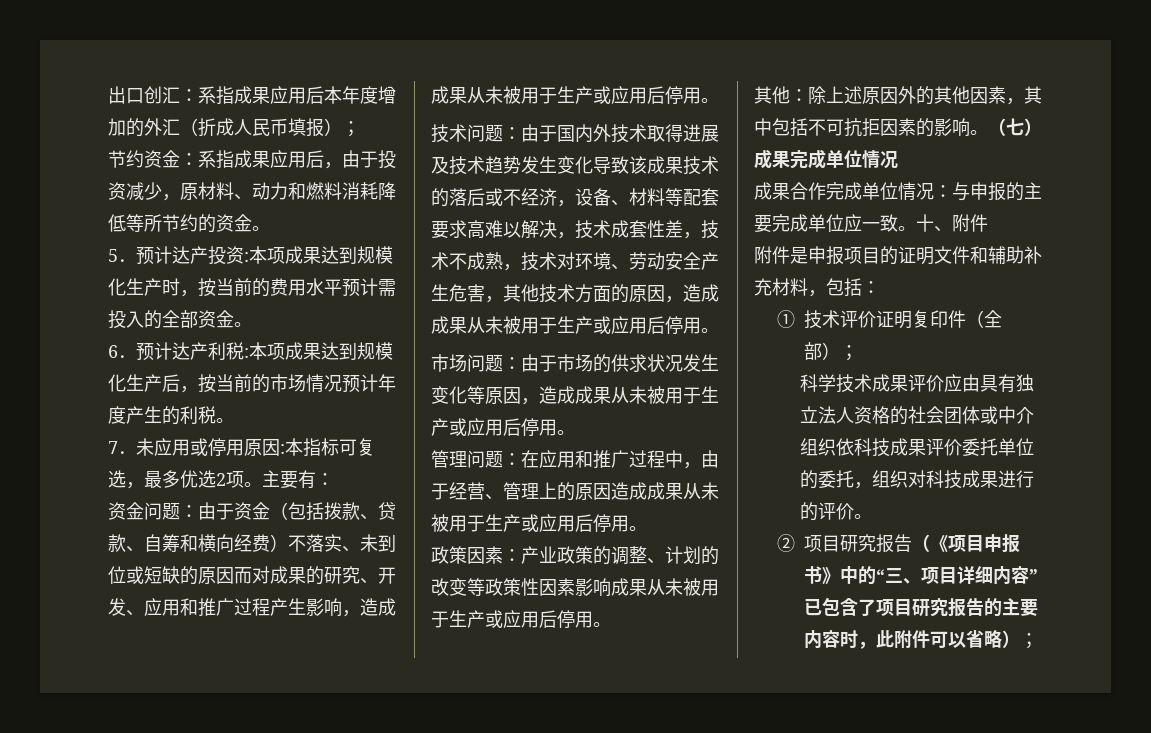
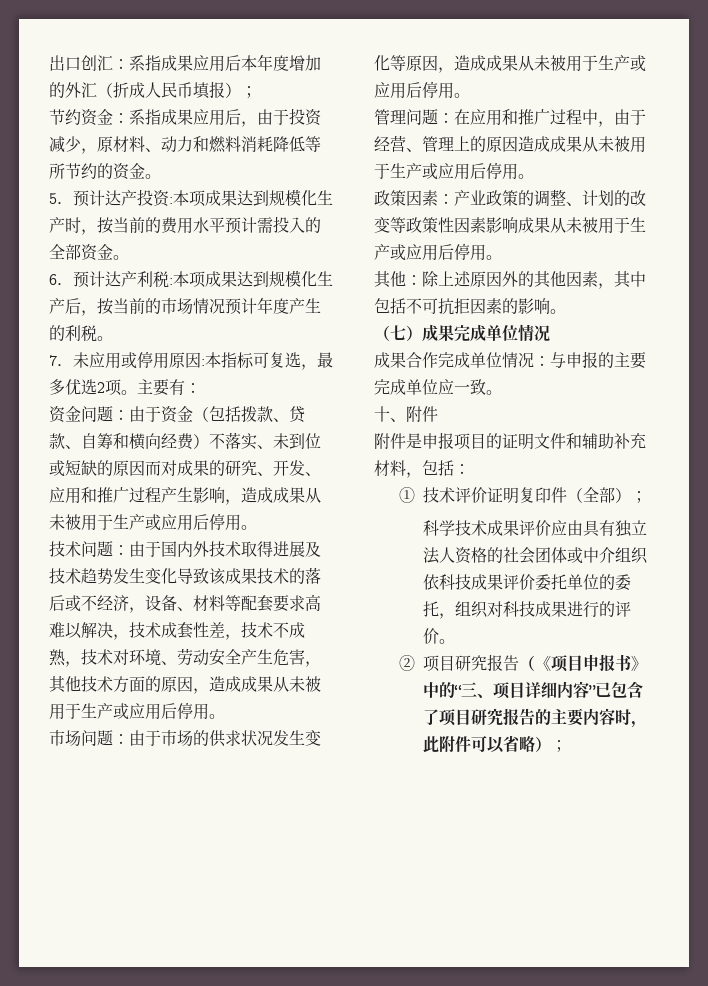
- 其他：除上述原因外的其他因素，其中包括不可抗拒因素的影响。（七）成果完成单位情况
+ 其他：除上述原因外的其他因素，其中包括不可抗拒因素的影响。
+ （七）成果完成单位情况
- 成果合作完成单位情况：与申报的主要完成单位应一致。十、附件
+ 成果合作完成单位情况：与申报的主要完成单位应一致。
+ 十、附件

